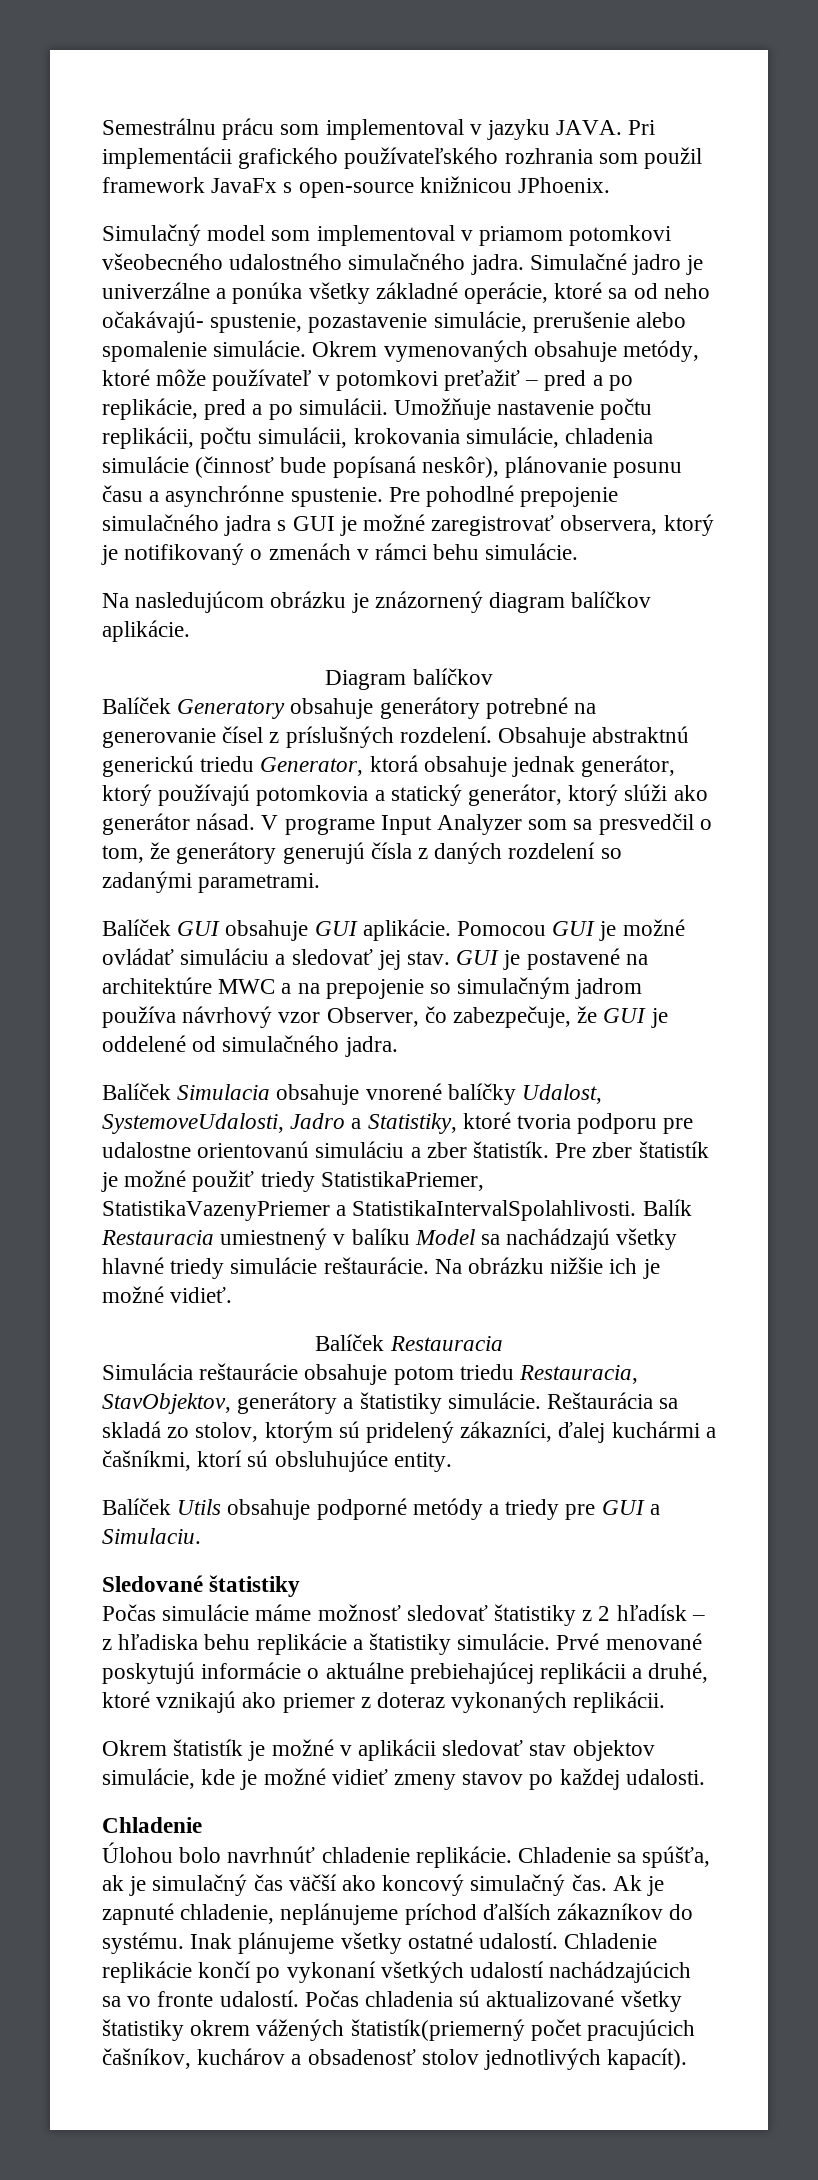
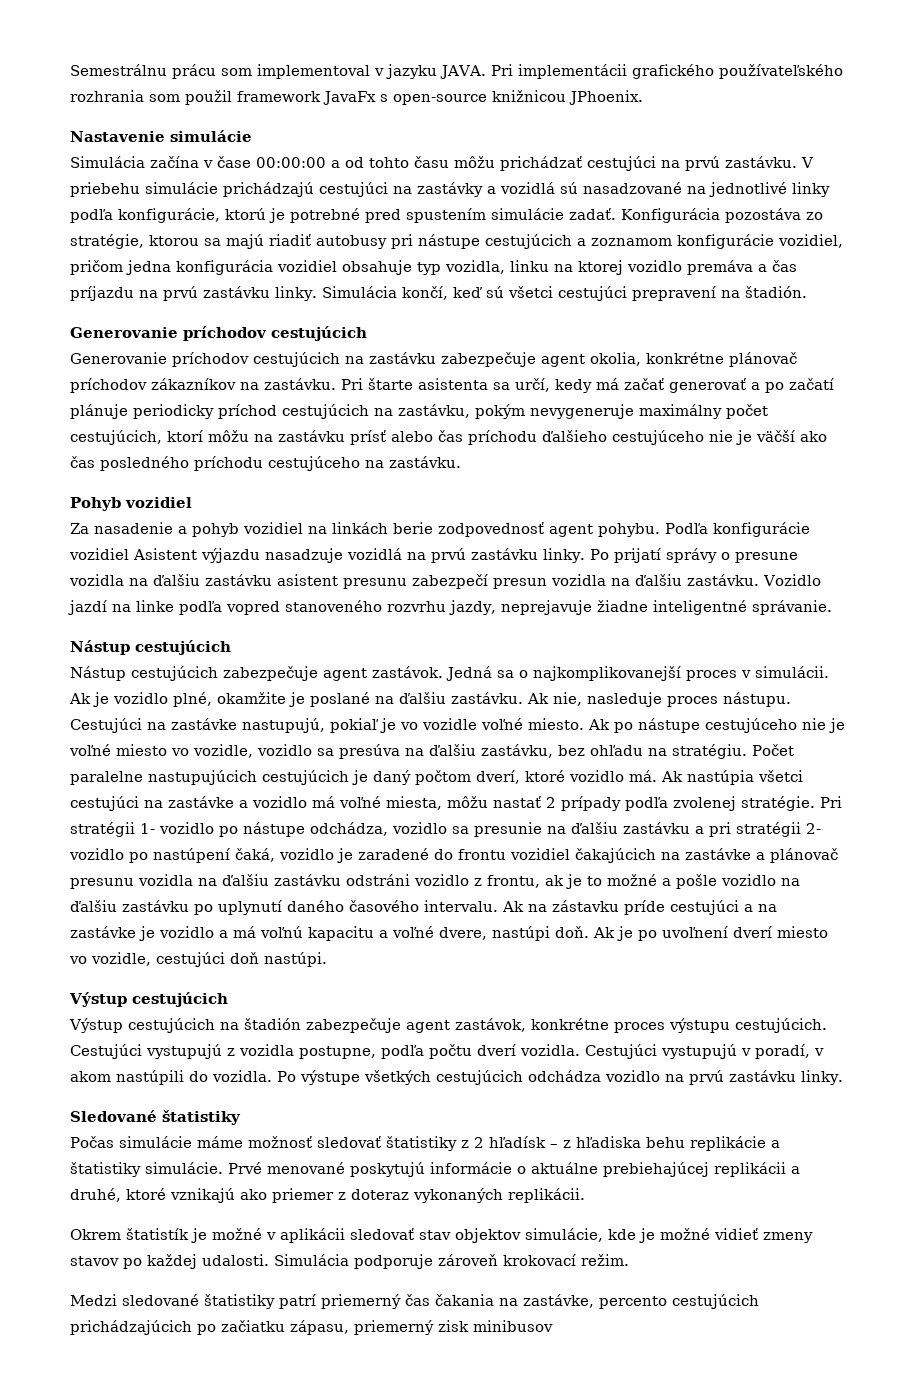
- Simulačný model som implementoval v priamom potomkovi všeobecného udalostného simulačného jadra. Simulačné jadro je univerzálne a ponúka všetky základné operácie, ktoré sa od neho očakávajú- spustenie, pozastavenie simulácie, prerušenie alebo spomalenie simulácie. Okrem vymenovaných obsahuje metódy, ktoré môže používateľ v potomkovi preťažiť – pred a po replikácie, pred a po simulácii. Umožňuje nastavenie počtu replikácii, počtu simulácii, krokovania simulácie, chladenia simulácie (činnosť bude popísaná neskôr), plánovanie posunu času a asynchrónne spustenie. Pre pohodlné prepojenie simulačného jadra s GUI je možné zaregistrovať observera, ktorý je notifikovaný o zmenách v rámci behu simulácie.
- Na nasledujúcom obrázku je znázornený diagram balíčkov aplikácie.
- Diagram balíčkov
- Balíček Generatory obsahuje generátory potrebné na generovanie čísel z príslušných rozdelení. Obsahuje abstraktnú generickú triedu Generator, ktorá obsahuje jednak generátor, ktorý používajú potomkovia a statický generátor, ktorý slúži ako generátor násad. V programe Input Analyzer som sa presvedčil o tom, že generátory generujú čísla z daných rozdelení so zadanými parametrami.
- Balíček GUI obsahuje GUI aplikácie. Pomocou GUI je možné ovládať simuláciu a sledovať jej stav. GUI je postavené na architektúre MWC a na prepojenie so simulačným jadrom používa návrhový vzor Observer, čo zabezpečuje, že GUI je oddelené od simulačného jadra.
- Balíček Simulacia obsahuje vnorené balíčky Udalost, SystemoveUdalosti, Jadro a Statistiky, ktoré tvoria podporu pre udalostne orientovanú simuláciu a zber štatistík. Pre zber štatistík je možné použiť triedy StatistikaPriemer, StatistikaVazenyPriemer a StatistikaIntervalSpolahlivosti. Balík Restauracia umiestnený v balíku Model sa nachádzajú všetky hlavné triedy simulácie reštaurácie. Na obrázku nižšie ich je možné vidieť.
- Balíček Restauracia
- Simulácia reštaurácie obsahuje potom triedu Restauracia, StavObjektov, generátory a štatistiky simulácie. Reštaurácia sa skladá zo stolov, ktorým sú pridelený zákazníci, ďalej kuchármi a čašníkmi, ktorí sú obsluhujúce entity.
- Balíček Utils obsahuje podporné metódy a triedy pre GUI a Simulaciu.
+ Nastavenie simulácie
+ Simulácia začína v čase 00:00:00 a od tohto času môžu prichádzať cestujúci na prvú zastávku. V priebehu simulácie prichádzajú cestujúci na zastávky a vozidlá sú nasadzované na jednotlivé linky podľa konfigurácie, ktorú je potrebné pred spustením simulácie zadať. Konfigurácia pozostáva zo stratégie, ktorou sa majú riadiť autobusy pri nástupe cestujúcich a zoznamom konfigurácie vozidiel, pričom jedna konfigurácia vozidiel obsahuje typ vozidla, linku na ktorej vozidlo premáva a čas príjazdu na prvú zastávku linky. Simulácia končí, keď sú všetci cestujúci prepravení na štadión.
+ Generovanie príchodov cestujúcich
+ Generovanie príchodov cestujúcich na zastávku zabezpečuje agent okolia, konkrétne plánovač príchodov zákazníkov na zastávku. Pri štarte asistenta sa určí, kedy má začať generovať a po začatí plánuje periodicky príchod cestujúcich na zastávku, pokým nevygeneruje maximálny počet cestujúcich, ktorí môžu na zastávku prísť alebo čas príchodu ďalšieho cestujúceho nie je väčší ako čas posledného príchodu cestujúceho na zastávku.
+ Pohyb vozidiel
+ Za nasadenie a pohyb vozidiel na linkách berie zodpovednosť agent pohybu. Podľa konfigurácie vozidiel Asistent výjazdu nasadzuje vozidlá na prvú zastávku linky. Po prijatí správy o presune vozidla na ďalšiu zastávku asistent presunu zabezpečí presun vozidla na ďalšiu zastávku. Vozidlo jazdí na linke podľa vopred stanoveného rozvrhu jazdy, neprejavuje žiadne inteligentné správanie.
+ Nástup cestujúcich
+ Nástup cestujúcich zabezpečuje agent zastávok. Jedná sa o najkomplikovanejší proces v simulácii. Ak je vozidlo plné, okamžite je poslané na ďalšiu zastávku. Ak nie, nasleduje proces nástupu. Cestujúci na zastávke nastupujú, pokiaľ je vo vozidle voľné miesto. Ak po nástupe cestujúceho nie je voľné miesto vo vozidle, vozidlo sa presúva na ďalšiu zastávku, bez ohľadu na stratégiu. Počet paralelne nastupujúcich cestujúcich je daný počtom dverí, ktoré vozidlo má. Ak nastúpia všetci cestujúci na zastávke a vozidlo má voľné miesta, môžu nastať 2 prípady podľa zvolenej stratégie. Pri stratégii 1- vozidlo po nástupe odchádza, vozidlo sa presunie na ďalšiu zastávku a pri stratégii 2- vozidlo po nastúpení čaká, vozidlo je zaradené do frontu vozidiel čakajúcich na zastávke a plánovač presunu vozidla na ďalšiu zastávku odstráni vozidlo z frontu, ak je to možné a pošle vozidlo na ďalšiu zastávku po uplynutí daného časového intervalu. Ak na zástavku príde cestujúci a na zastávke je vozidlo a má voľnú kapacitu a voľné dvere, nastúpi doň. Ak je po uvoľnení dverí miesto vo vozidle, cestujúci doň nastúpi.
+ Výstup cestujúcich
+ Výstup cestujúcich na štadión zabezpečuje agent zastávok, konkrétne proces výstupu cestujúcich. Cestujúci vystupujú z vozidla postupne, podľa počtu dverí vozidla. Cestujúci vystupujú v poradí, v akom nastúpili do vozidla. Po výstupe všetkých cestujúcich odchádza vozidlo na prvú zastávku linky.
- Okrem štatistík je možné v aplikácii sledovať stav objektov simulácie, kde je možné vidieť zmeny stavov po každej udalosti.
- Chladenie
- Úlohou bolo navrhnúť chladenie replikácie. Chladenie sa spúšťa, ak je simulačný čas väčší ako koncový simulačný čas. Ak je zapnuté chladenie, neplánujeme príchod ďalších zákazníkov do systému. Inak plánujeme všetky ostatné udalostí. Chladenie replikácie končí po vykonaní všetkých udalostí nachádzajúcich sa vo fronte udalostí. Počas chladenia sú aktualizované všetky štatistiky okrem vážených štatistík(priemerný počet pracujúcich čašníkov, kuchárov a obsadenosť stolov jednotlivých kapacít).
+ Okrem štatistík je možné v aplikácii sledovať stav objektov simulácie, kde je možné vidieť zmeny stavov po každej udalosti. Simulácia podporuje zároveň krokovací režim.
+ Medzi sledované štatistiky patrí priemerný čas čakania na zastávke, percento cestujúcich prichádzajúcich po začiatku zápasu, priemerný zisk minibusov

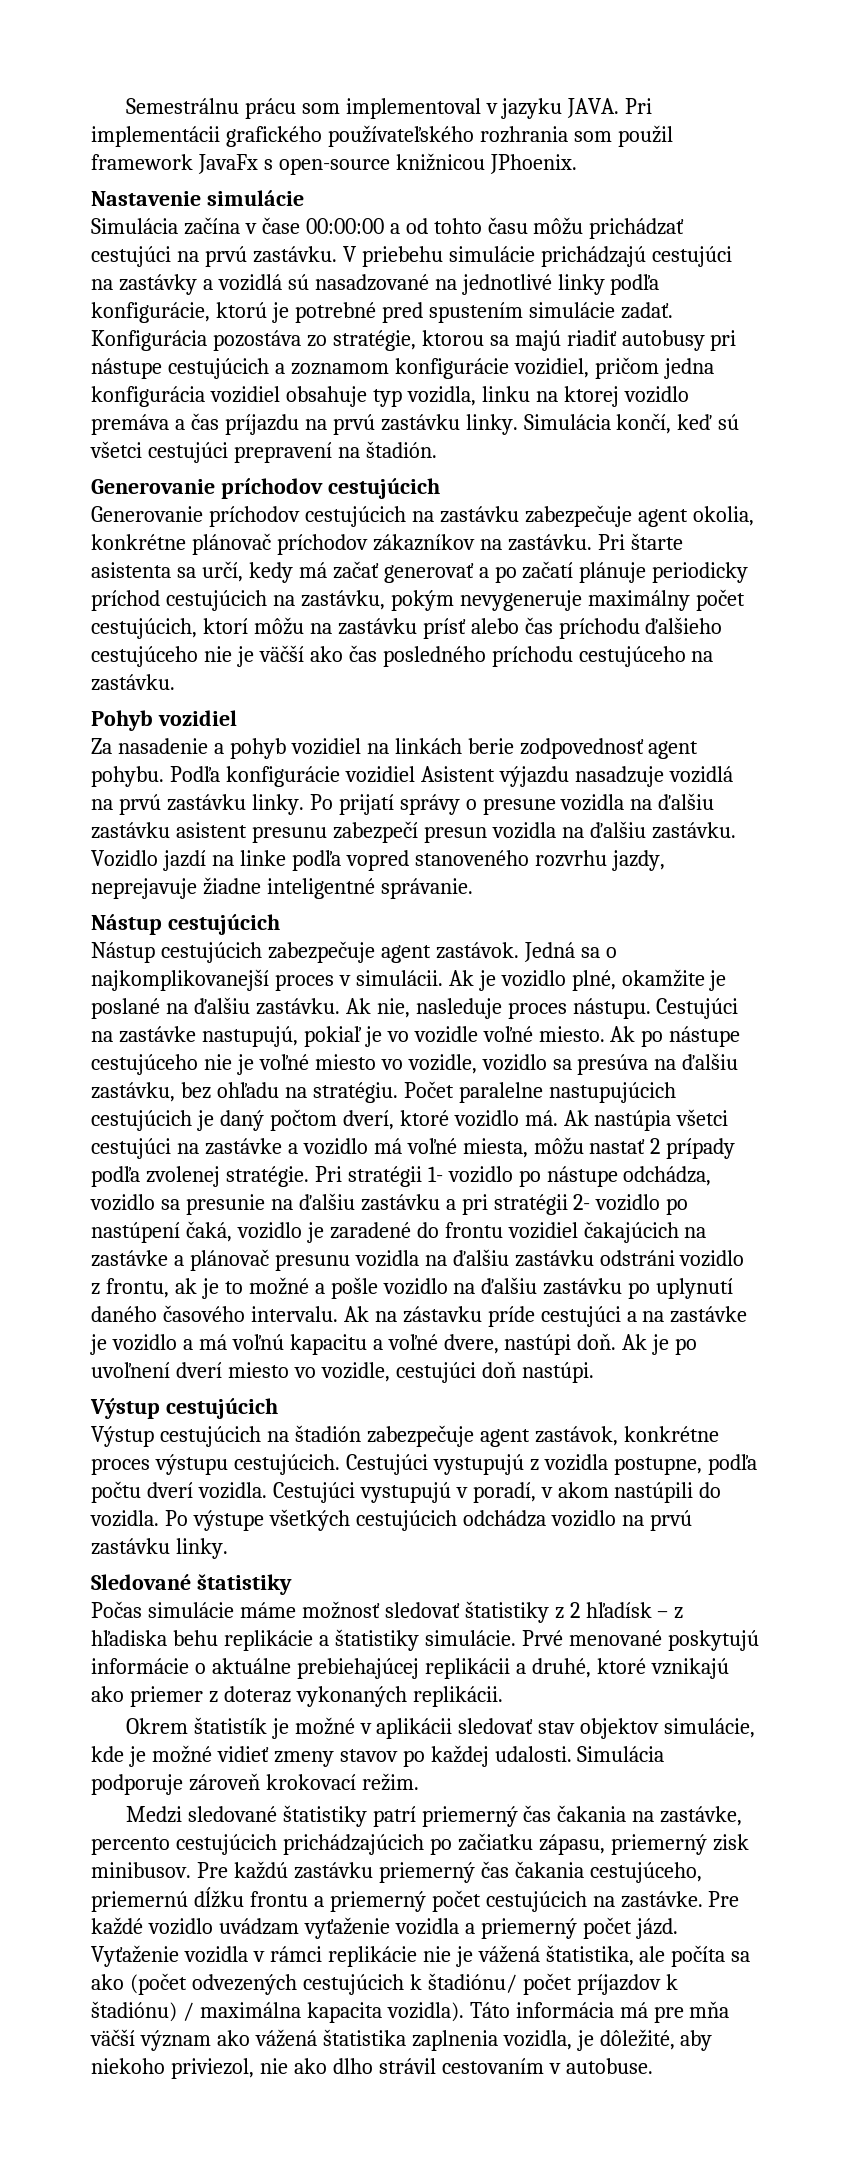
- Medzi sledované štatistiky patrí priemerný čas čakania na zastávke, percento cestujúcich prichádzajúcich po začiatku zápasu, priemerný zisk minibusov
+ Medzi sledované štatistiky patrí priemerný čas čakania na zastávke, percento cestujúcich prichádzajúcich po začiatku zápasu, priemerný zisk minibusov. Pre každú zastávku priemerný čas čakania cestujúceho, priemernú dĺžku frontu a priemerný počet cestujúcich na zastávke. Pre každé vozidlo uvádzam vyťaženie vozidla a priemerný počet jázd. Vyťaženie vozidla v rámci replikácie nie je vážená štatistika, ale počíta sa ako (počet odvezených cestujúcich k štadiónu/ počet príjazdov k štadiónu) / maximálna kapacita vozidla). Táto informácia má pre mňa väčší význam ako vážená štatistika zaplnenia vozidla, je dôležité, aby niekoho priviezol, nie ako dlho strávil cestovaním v autobuse.

